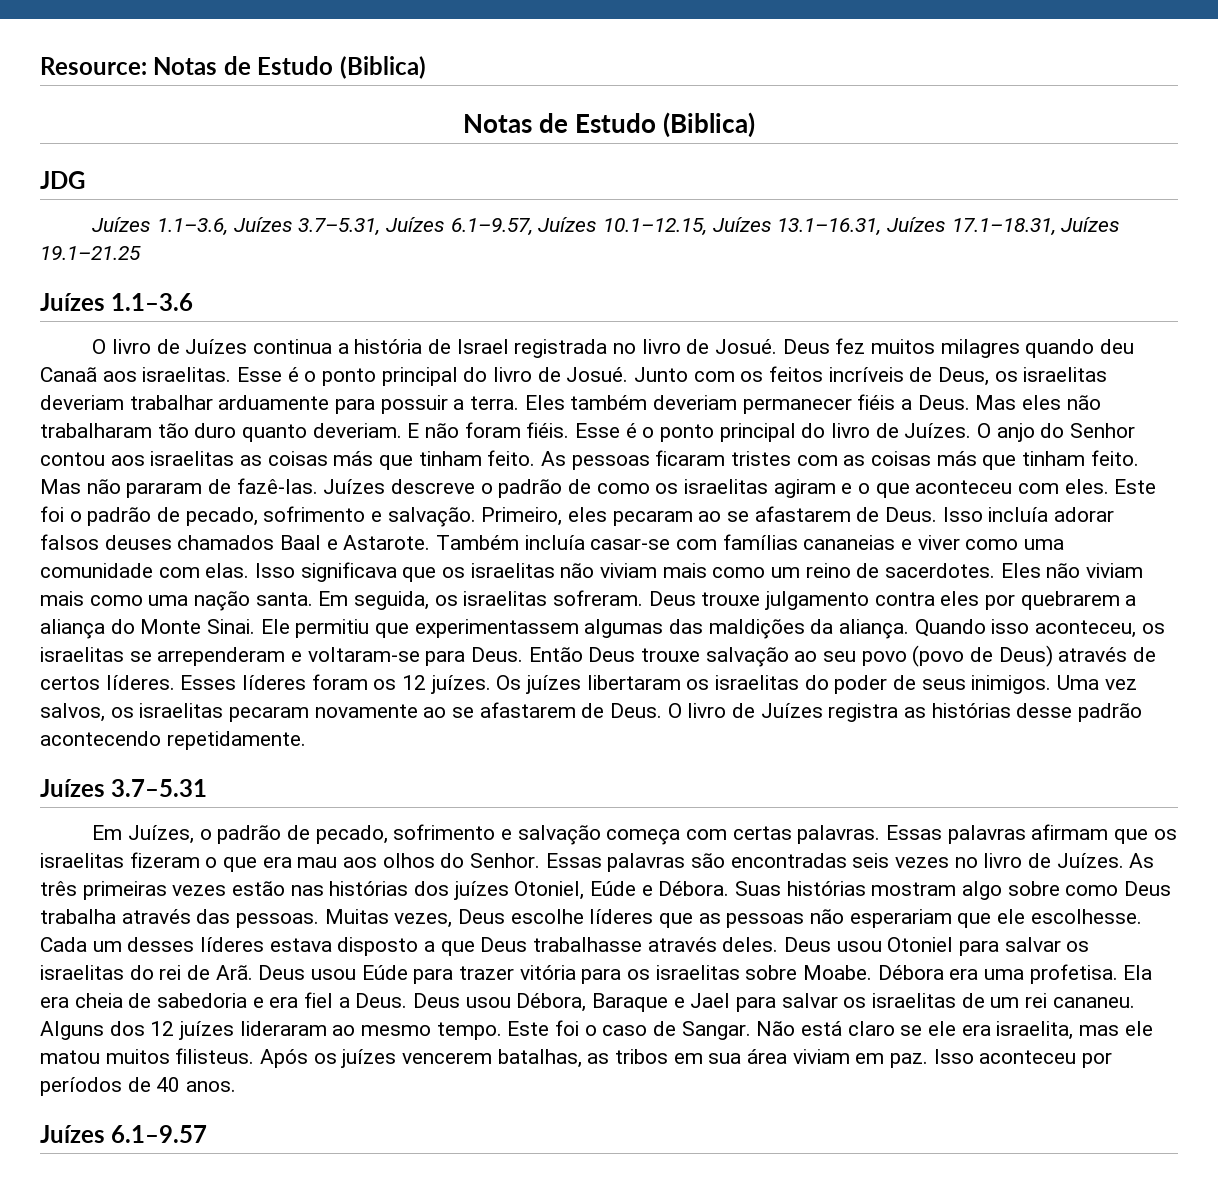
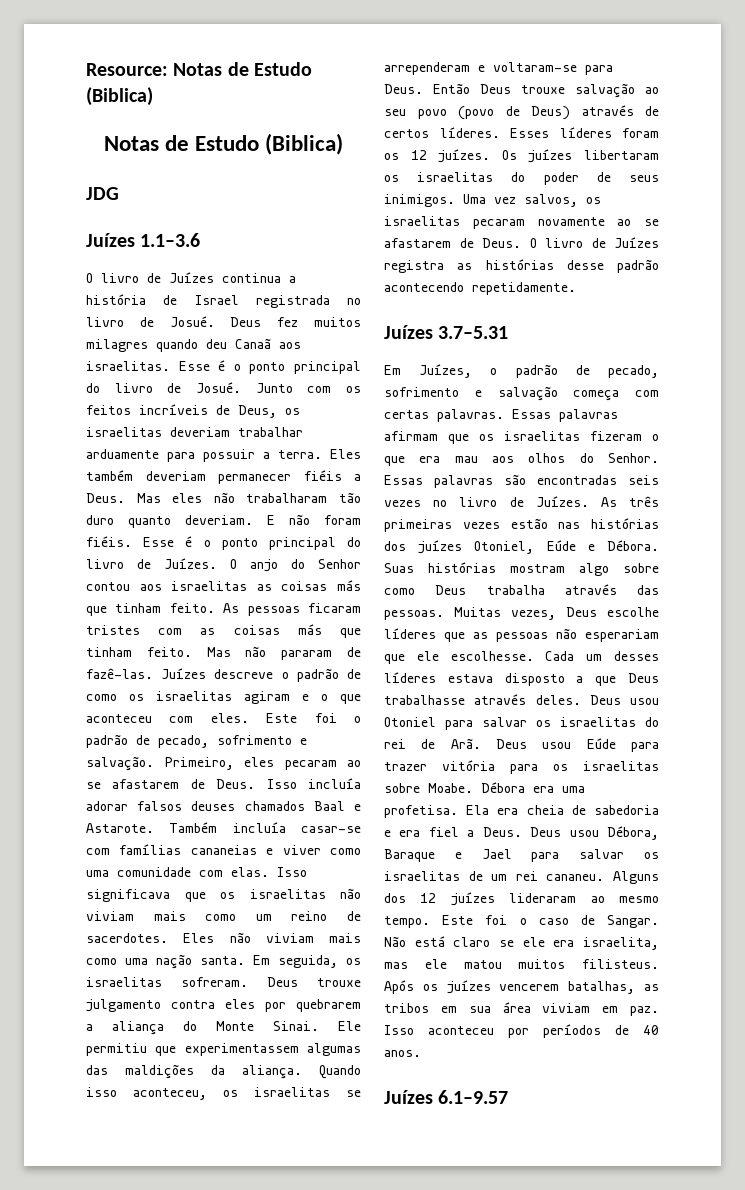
- Juízes 1.1–3.6, Juízes 3.7–5.31, Juízes 6.1–9.57, Juízes 10.1–12.15, Juízes 13.1–16.31, Juízes 17.1–18.31, Juízes 19.1–21.25

